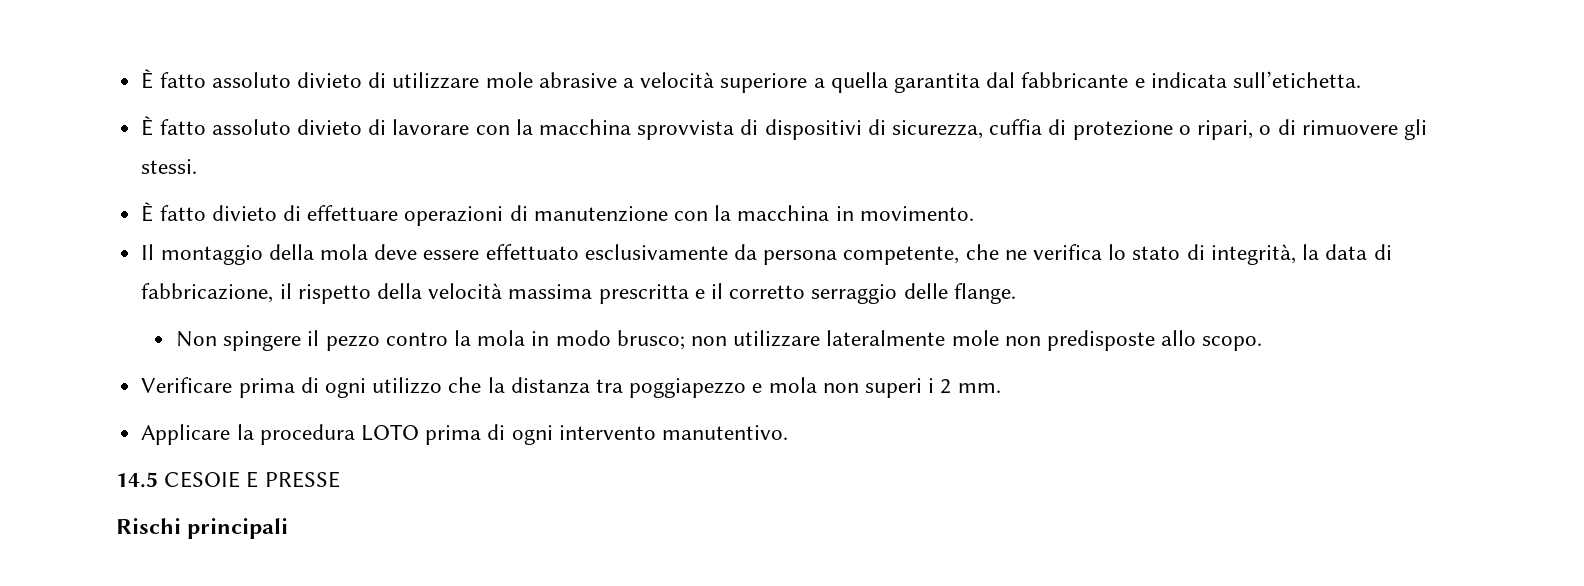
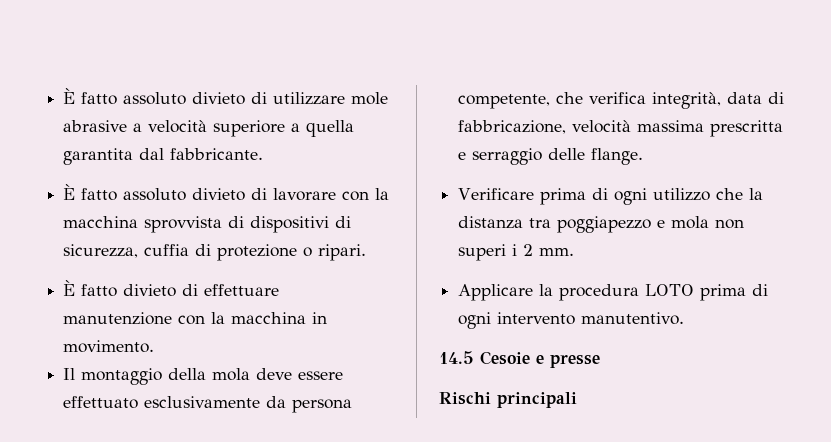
- È fatto assoluto divieto di utilizzare mole abrasive a velocità superiore a quella garantita dal fabbricante e indicata sull’etichetta.
+ È fatto assoluto divieto di utilizzare mole abrasive a velocità superiore a quella garantita dal fabbricante.
- È fatto assoluto divieto di lavorare con la macchina sprovvista di dispositivi di sicurezza, cuffia di protezione o ripari, o di rimuovere gli stessi.
+ È fatto assoluto divieto di lavorare con la macchina sprovvista di dispositivi di sicurezza, cuffia di protezione o ripari.
- È fatto divieto di effettuare operazioni di manutenzione con la macchina in movimento.
+ È fatto divieto di effettuare manutenzione con la macchina in movimento.
- Il montaggio della mola deve essere effettuato esclusivamente da persona competente, che ne verifica lo stato di integrità, la data di fabbricazione, il rispetto della velocità massima prescritta e il corretto serraggio delle flange.
+ Il montaggio della mola deve essere effettuato esclusivamente da persona competente, che verifica integrità, data di fabbricazione, velocità massima prescritta e serraggio delle flange.
- Non spingere il pezzo contro la mola in modo brusco; non utilizzare lateralmente mole non predisposte allo scopo.
- 14.5 CESOIE E PRESSE
+ 14.5 Cesoie e presse

